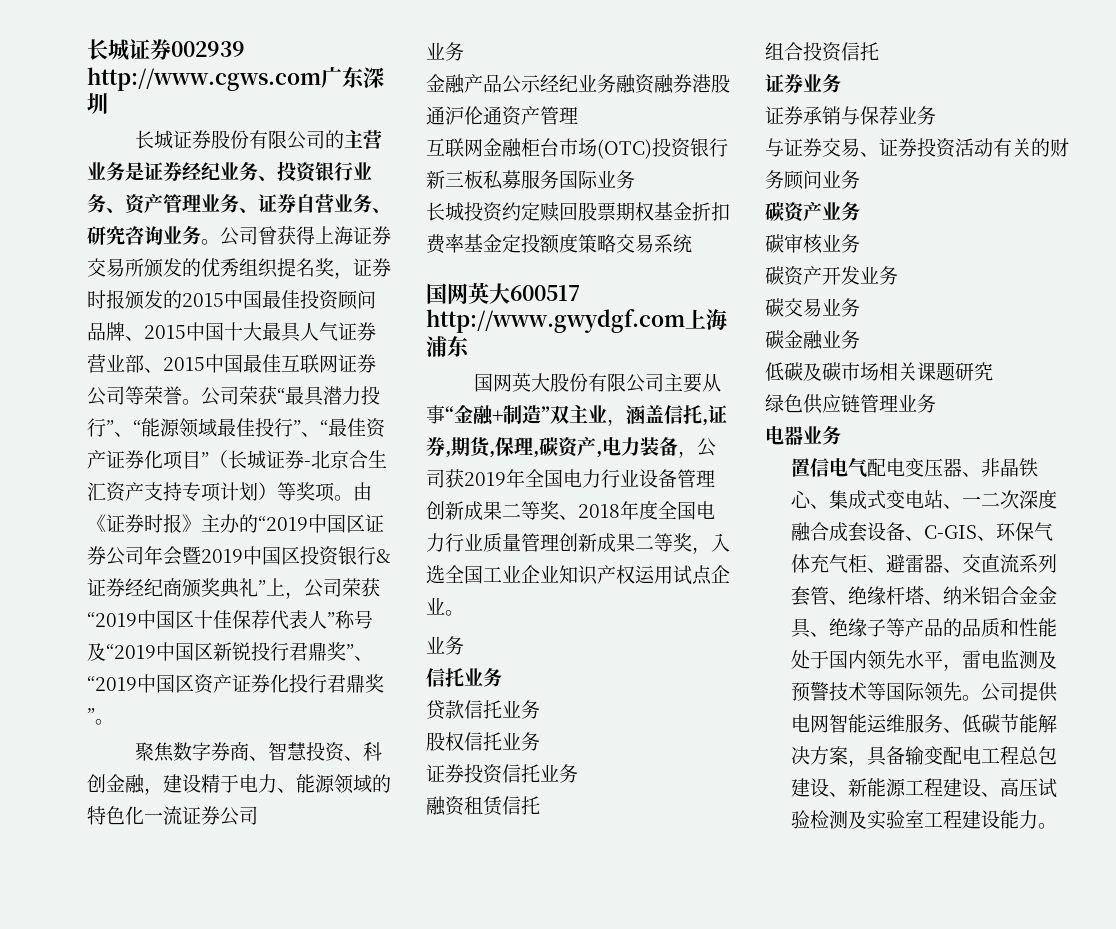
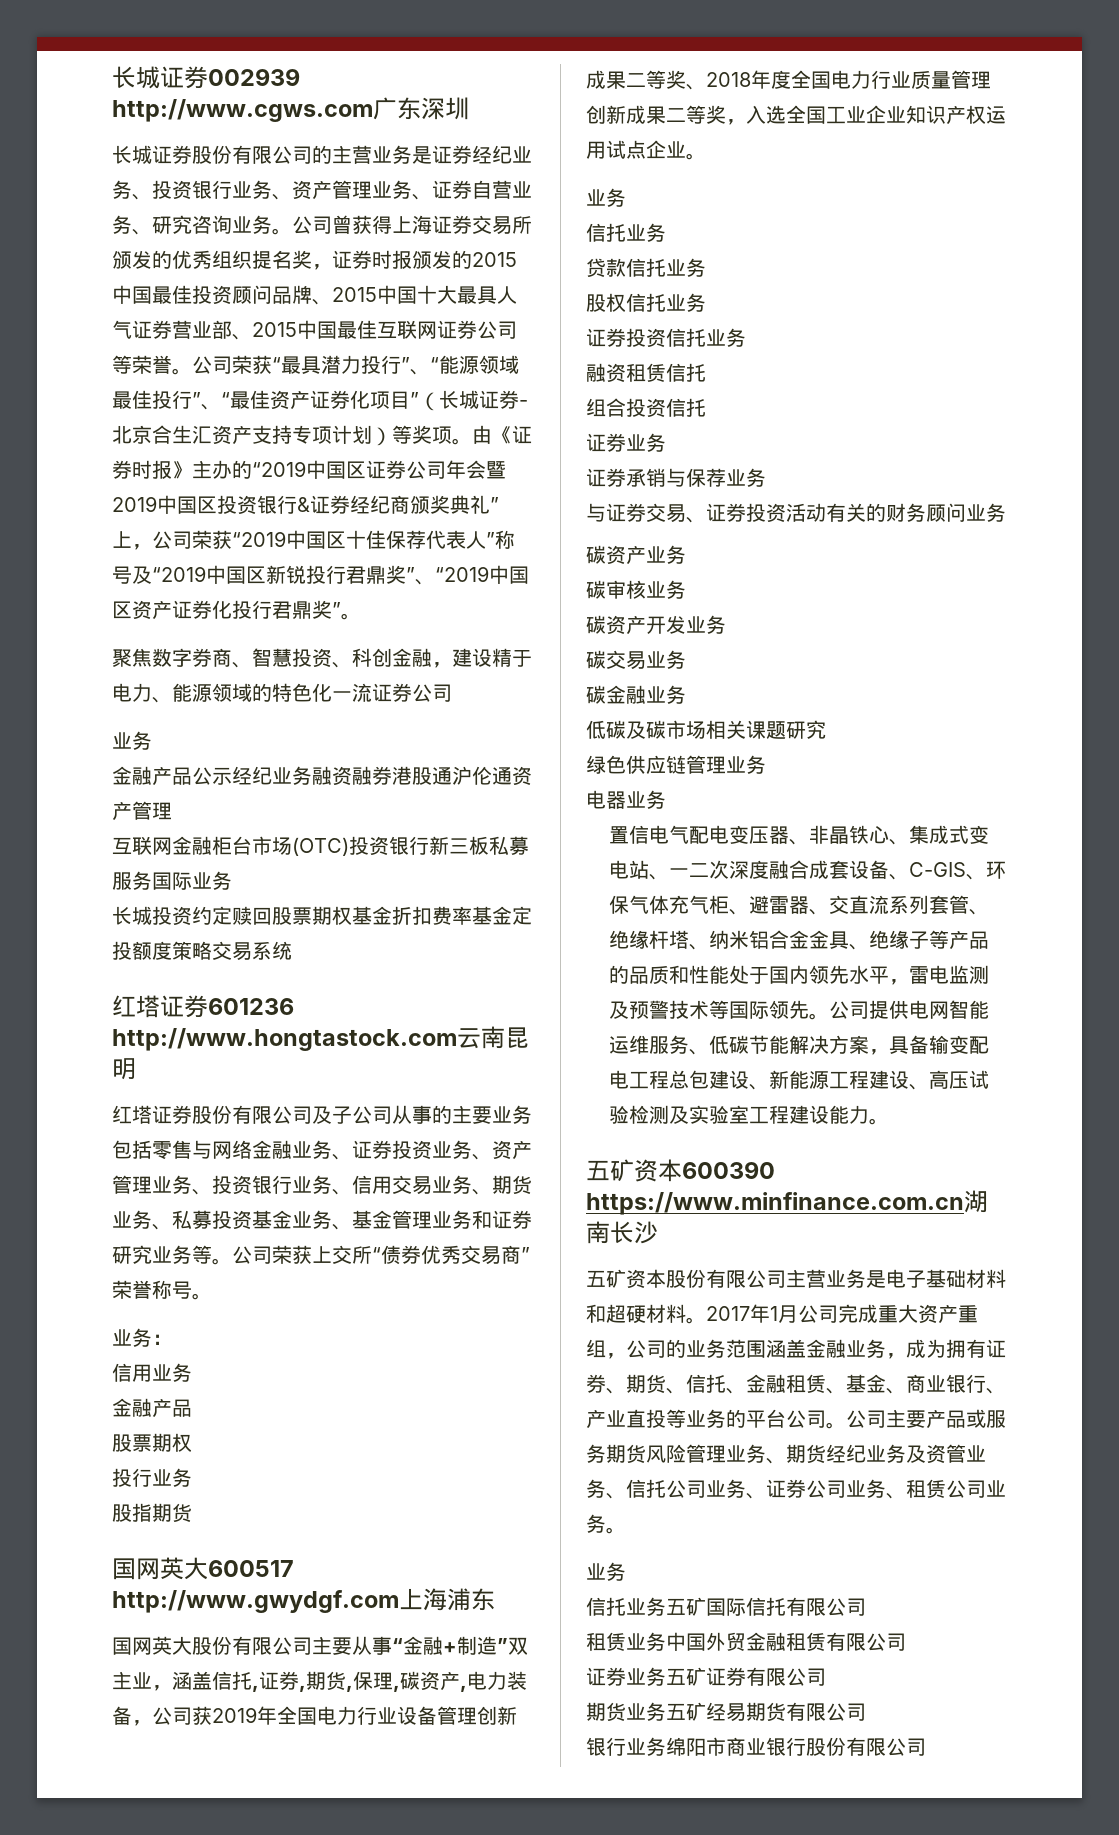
+ 红塔证券601236 http://www.hongtastock.com云南昆明
+ 红塔证券股份有限公司及子公司从事的主要业务包括零售与网络金融业务、证券投资业务、资产管理业务、投资银行业务、信用交易业务、期货业务、私募投资基金业务、基金管理业务和证券研究业务等。公司荣获上交所“债券优秀交易商”荣誉称号。
+ 业务：
+ 信用业务
+ 金融产品
+ 股票期权
+ 投行业务
+ 股指期货
+ 五矿资本600390 https://www.minfinance.com.cn湖南长沙
+ 五矿资本股份有限公司主营业务是电子基础材料和超硬材料。2017年1月公司完成重大资产重组，公司的业务范围涵盖金融业务，成为拥有证券、期货、信托、金融租赁、基金、商业银行、产业直投等业务的平台公司。公司主要产品或服务期货风险管理业务、期货经纪业务及资管业务、信托公司业务、证券公司业务、租赁公司业务。
+ 业务
+ 信托业务五矿国际信托有限公司
+ 租赁业务中国外贸金融租赁有限公司
+ 证券业务五矿证券有限公司
+ 期货业务五矿经易期货有限公司
+ 银行业务绵阳市商业银行股份有限公司

